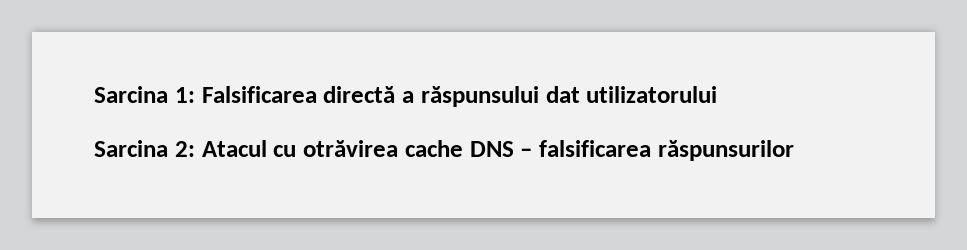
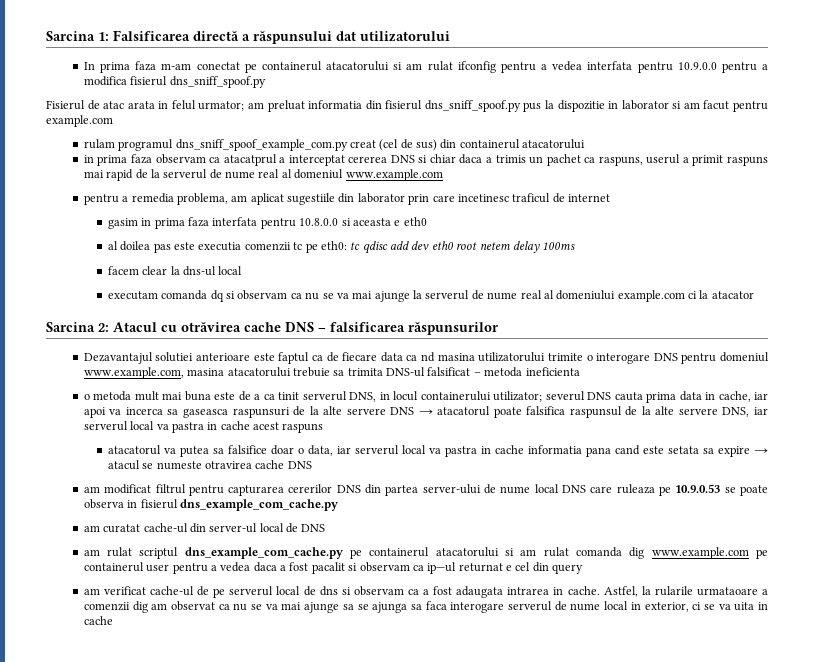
+ In prima faza m-am conectat pe containerul atacatorului si am rulat ifconfig pentru a vedea interfata pentru 10.9.0.0 pentru a modifica fisierul dns_sniff_spoof.py
+ Fisierul de atac arata in felul urmator; am preluat informatia din fisierul dns_sniff_spoof.py pus la dispozitie in laborator si am facut pentru example.com
+ rulam programul dns_sniff_spoof_example_com.py creat (cel de sus) din containerul atacatorului
+ in prima faza observam ca atacatprul a interceptat cererea DNS si chiar daca a trimis un pachet ca raspuns, userul a primit raspuns mai rapid de la serverul de nume real al domeniul www.example.com
+ pentru a remedia problema, am aplicat sugestiile din laborator prin care incetinesc traficul de internet
+ gasim in prima faza interfata pentru 10.8.0.0 si aceasta e eth0
+ al doilea pas este executia comenzii tc pe eth0: tc qdisc add dev eth0 root netem delay 100ms
+ facem clear la dns-ul local
+ executam comanda dq si observam ca nu se va mai ajunge la serverul de nume real al domeniului example.com ci la atacator
+ Dezavantajul solutiei anterioare este faptul ca de fiecare data ca nd masina utilizatorului trimite o interogare DNS pentru domeniul www.example.com, masina atacatorului trebuie sa trimita DNS-ul falsificat – metoda ineficienta
+ o metoda mult mai buna este de a ca tinit serverul DNS, in locul containerului utilizator; severul DNS cauta prima data in cache, iar apoi va incerca sa gaseasca raspunsuri de la alte servere DNS → atacatorul poate falsifica raspunsul de la alte servere DNS, iar serverul local va pastra in cache acest raspuns
+ atacatorul va putea sa falsifice doar o data, iar serverul local va pastra in cache informatia pana cand este setata sa expire → atacul se numeste otravirea cache DNS
+ am modificat filtrul pentru capturarea cererilor DNS din partea server-ului de nume local DNS care ruleaza pe 10.9.0.53 se poate observa in fisierul dns_example_com_cache.py
+ am curatat cache-ul din server-ul local de DNS
+ am rulat scriptul dns_example_com_cache.py pe containerul atacatorului si am rulat comanda dig www.example.com pe containerul user pentru a vedea daca a fost pacalit si observam ca ip—ul returnat e cel din query
+ am verificat cache-ul de pe serverul local de dns si observam ca a fost adaugata intrarea in cache. Astfel, la rularile urmataoare a comenzii dig am observat ca nu se va mai ajunge sa se ajunga sa faca interogare serverul de nume local in exterior, ci se va uita in cache

